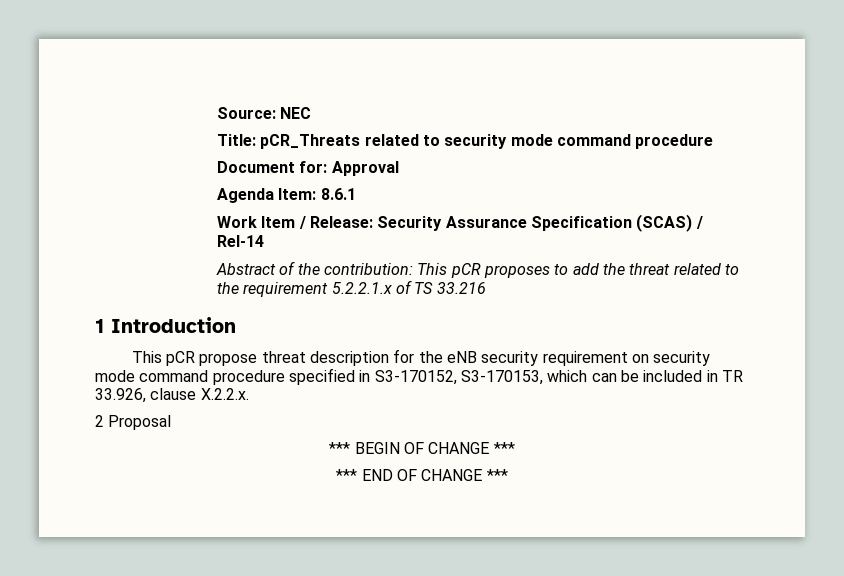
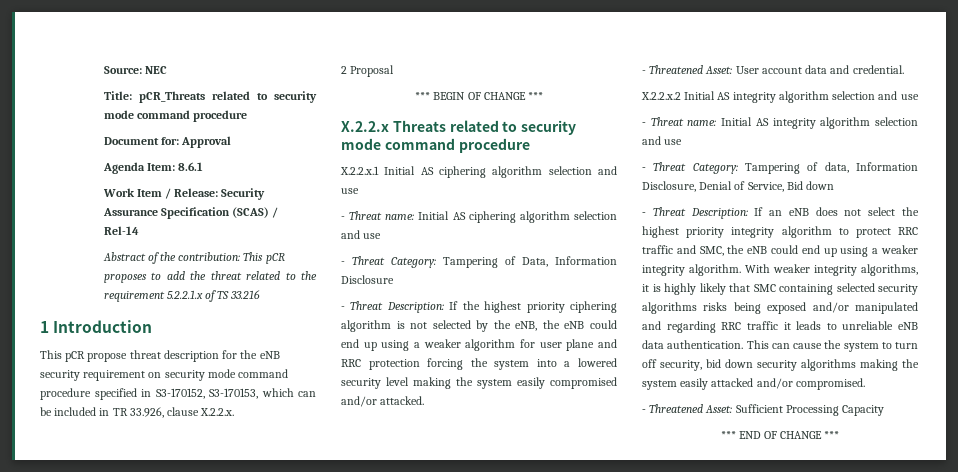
+ X.2.2.x Threats related to security mode command procedure
+ X.2.2.x.1 Initial AS ciphering algorithm selection and use
+ - Threat name: Initial AS ciphering algorithm selection and use
+ - Threat Category: Tampering of Data, Information Disclosure
+ - Threat Description: If the highest priority ciphering algorithm is not selected by the eNB, the eNB could end up using a weaker algorithm for user plane and RRC protection forcing the system into a lowered security level making the system easily compromised and/or attacked.
+ - Threatened Asset: User account data and credential.
+ X.2.2.x.2 Initial AS integrity algorithm selection and use
+ - Threat name: Initial AS integrity algorithm selection and use
+ - Threat Category: Tampering of data, Information Disclosure, Denial of Service, Bid down
+ - Threat Description: If an eNB does not select the highest priority integrity algorithm to protect RRC traffic and SMC, the eNB could end up using a weaker integrity algorithm. With weaker integrity algorithms, it is highly likely that SMC containing selected security algorithms risks being exposed and/or manipulated and regarding RRC traffic it leads to unreliable eNB data authentication. This can cause the system to turn off security, bid down security algorithms making the system easily attacked and/or compromised.
+ - Threatened Asset: Sufficient Processing Capacity

